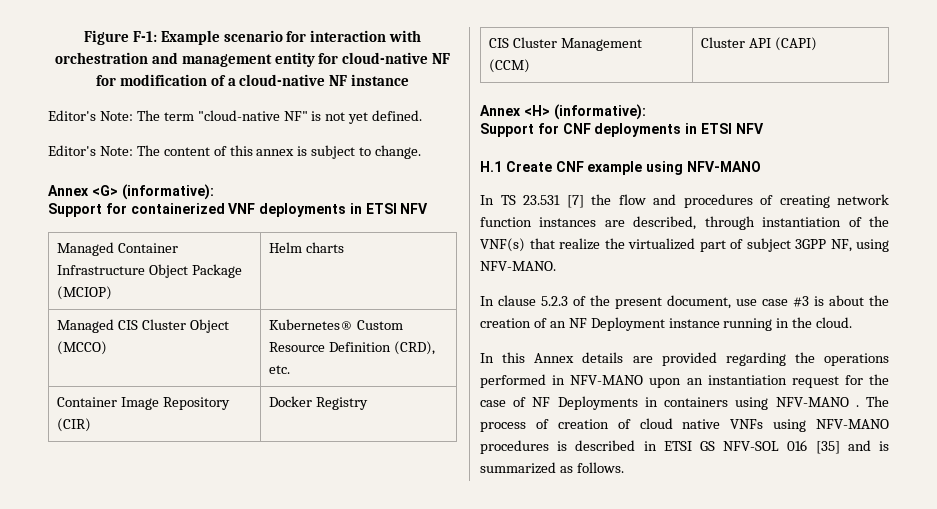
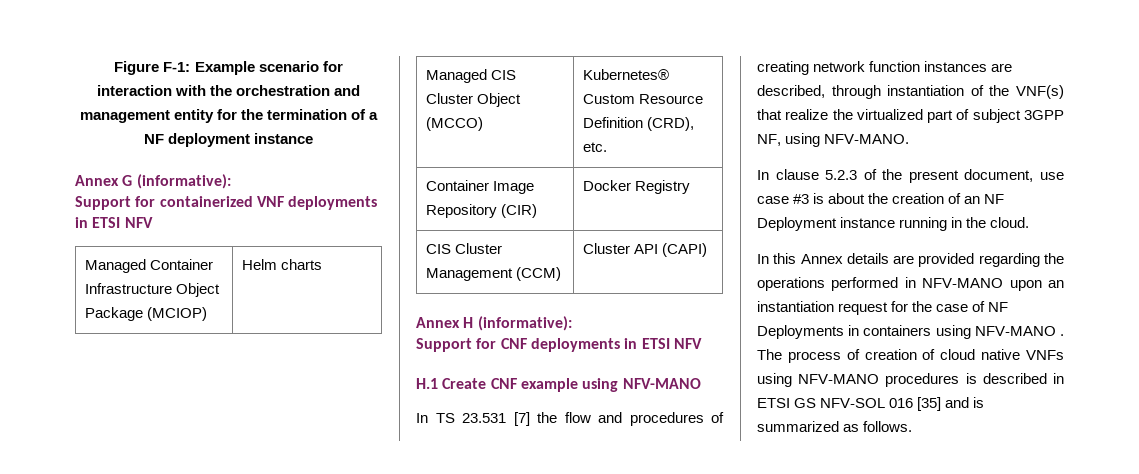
- Figure F-1: Example scenario for interaction with orchestration and management entity for cloud-native NF for modification of a cloud-native NF instance
- Editor's Note: The term "cloud-native NF" is not yet defined.
- Editor's Note: The content of this annex is subject to change.
- Annex <G> (informative):
+ Figure F-1: Example scenario for interaction with the orchestration and management entity for the termination of a NF deployment instance
+ Annex G (informative):
- Annex <H> (informative):
+ Annex H (informative):

